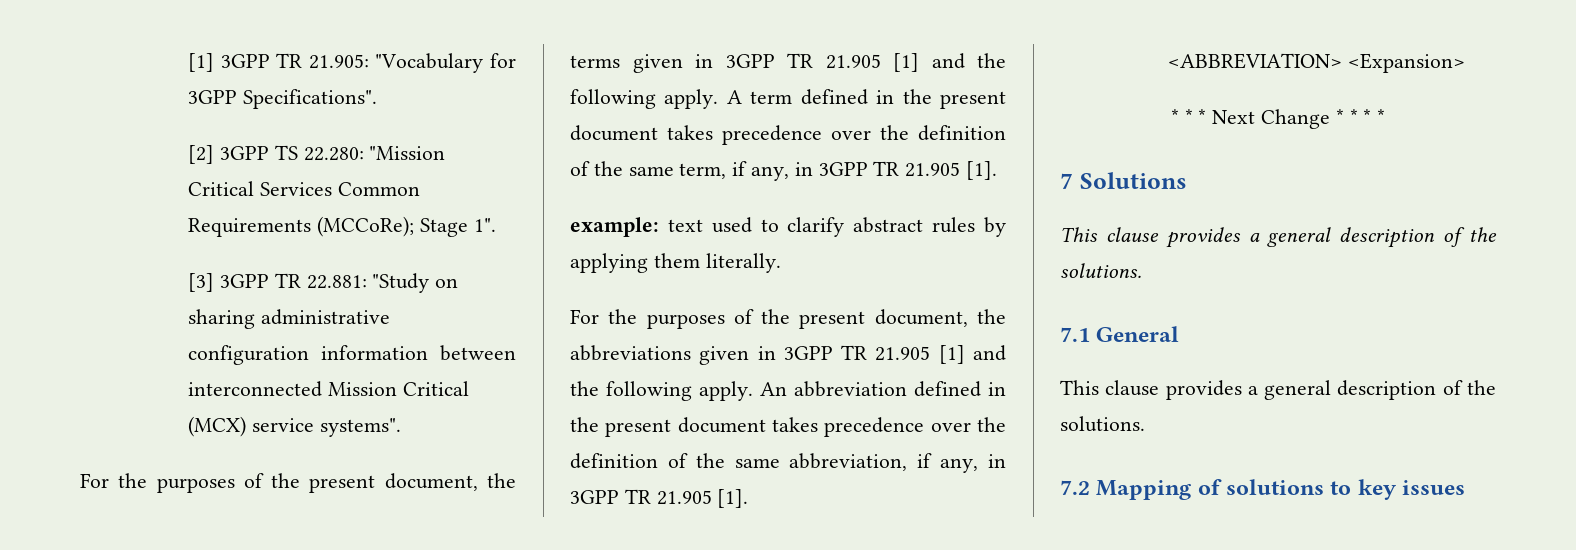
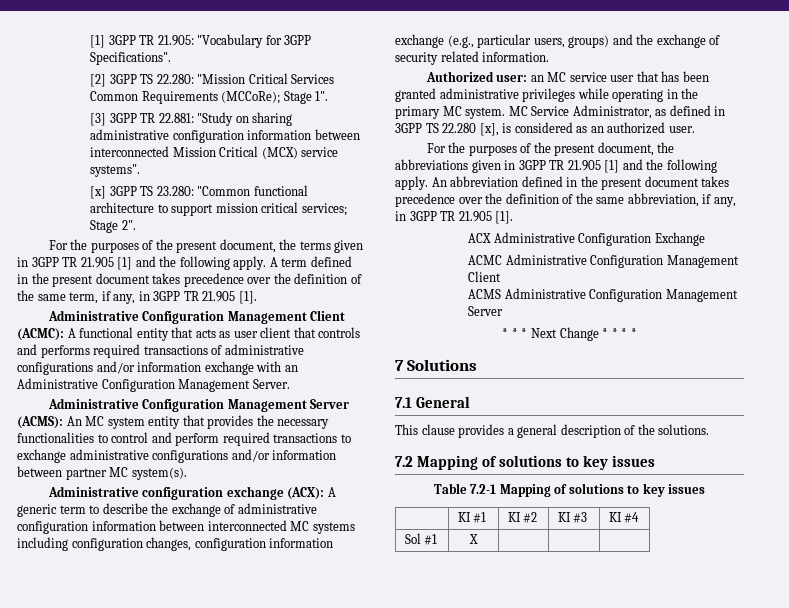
+ [x] 3GPP TS 23.280: "Common functional architecture to support mission critical services; Stage 2".
- example: text used to clarify abstract rules by applying them literally.
+ Administrative Configuration Management Client (ACMC): A functional entity that acts as user client that controls and performs required transactions of administrative configurations and/or information exchange with an Administrative Configuration Management Server.
+ Administrative Configuration Management Server (ACMS): An MC system entity that provides the necessary functionalities to control and perform required transactions to exchange administrative configurations and/or information between partner MC system(s).
+ Administrative configuration exchange (ACX): A generic term to describe the exchange of administrative configuration information between interconnected MC systems including configuration changes, configuration information exchange (e.g., particular users, groups) and the exchange of security related information.
+ Authorized user: an MC service user that has been granted administrative privileges while operating in the primary MC system. MC Service Administrator, as defined in 3GPP TS 22.280 [x], is considered as an authorized user.
- <ABBREVIATION> <Expansion>
+ ACX Administrative Configuration Exchange
+ ACMC Administrative Configuration Management Client
+ ACMS Administrative Configuration Management Server
  7 Solutions
- This clause provides a general description of the solutions.
+ Table 7.2-1 Mapping of solutions to key issues
+ | KI #1 | KI #2 | KI #3 | KI #4
+ Sol #1 | X | | |

